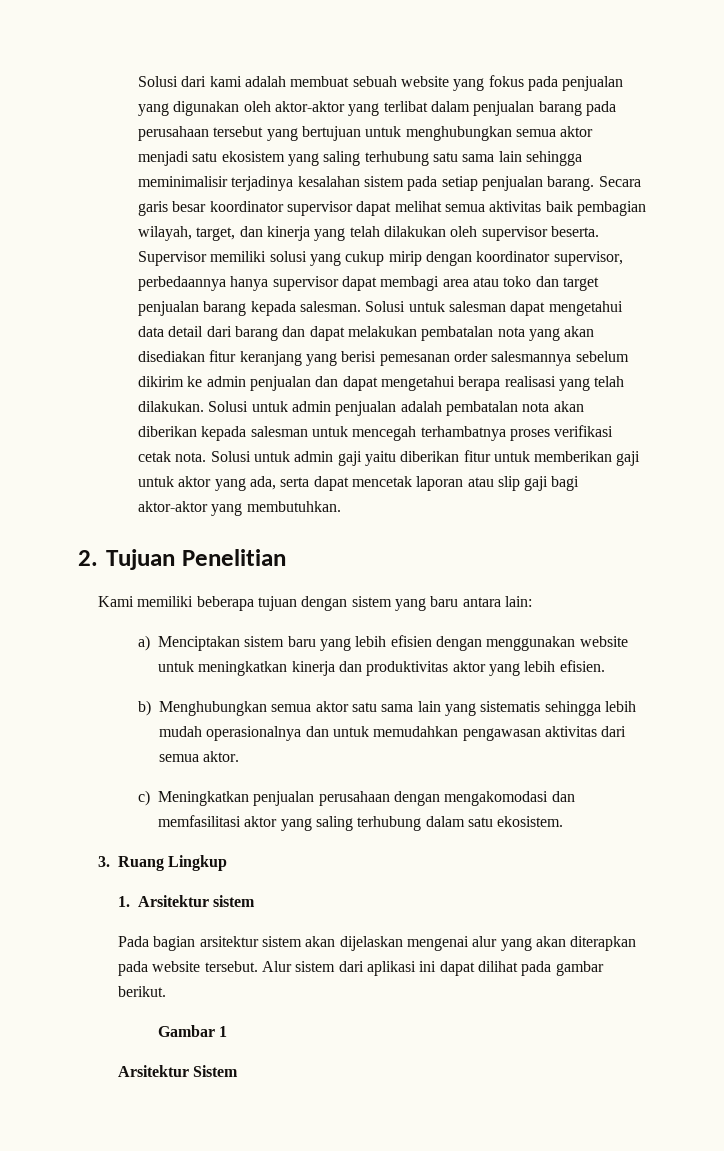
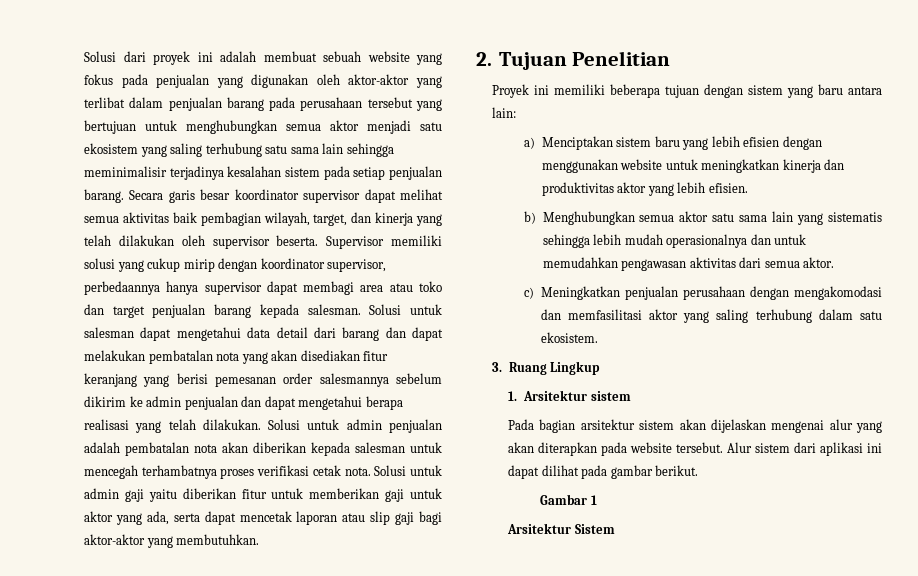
- Solusi dari kami adalah membuat sebuah website yang fokus pada penjualan yang digunakan oleh aktor-aktor yang terlibat dalam penjualan barang pada perusahaan tersebut yang bertujuan untuk menghubungkan semua aktor menjadi satu ekosistem yang saling terhubung satu sama lain sehingga meminimalisir terjadinya kesalahan sistem pada setiap penjualan barang.
+ Solusi dari proyek ini adalah membuat sebuah website yang fokus pada penjualan yang digunakan oleh aktor-aktor yang terlibat dalam penjualan barang pada perusahaan tersebut yang bertujuan untuk menghubungkan semua aktor menjadi satu ekosistem yang saling terhubung satu sama lain sehingga meminimalisir terjadinya kesalahan sistem pada setiap penjualan barang.
- Kami memiliki beberapa tujuan dengan sistem yang baru antara lain:
+ Proyek ini memiliki beberapa tujuan dengan sistem yang baru antara lain:

